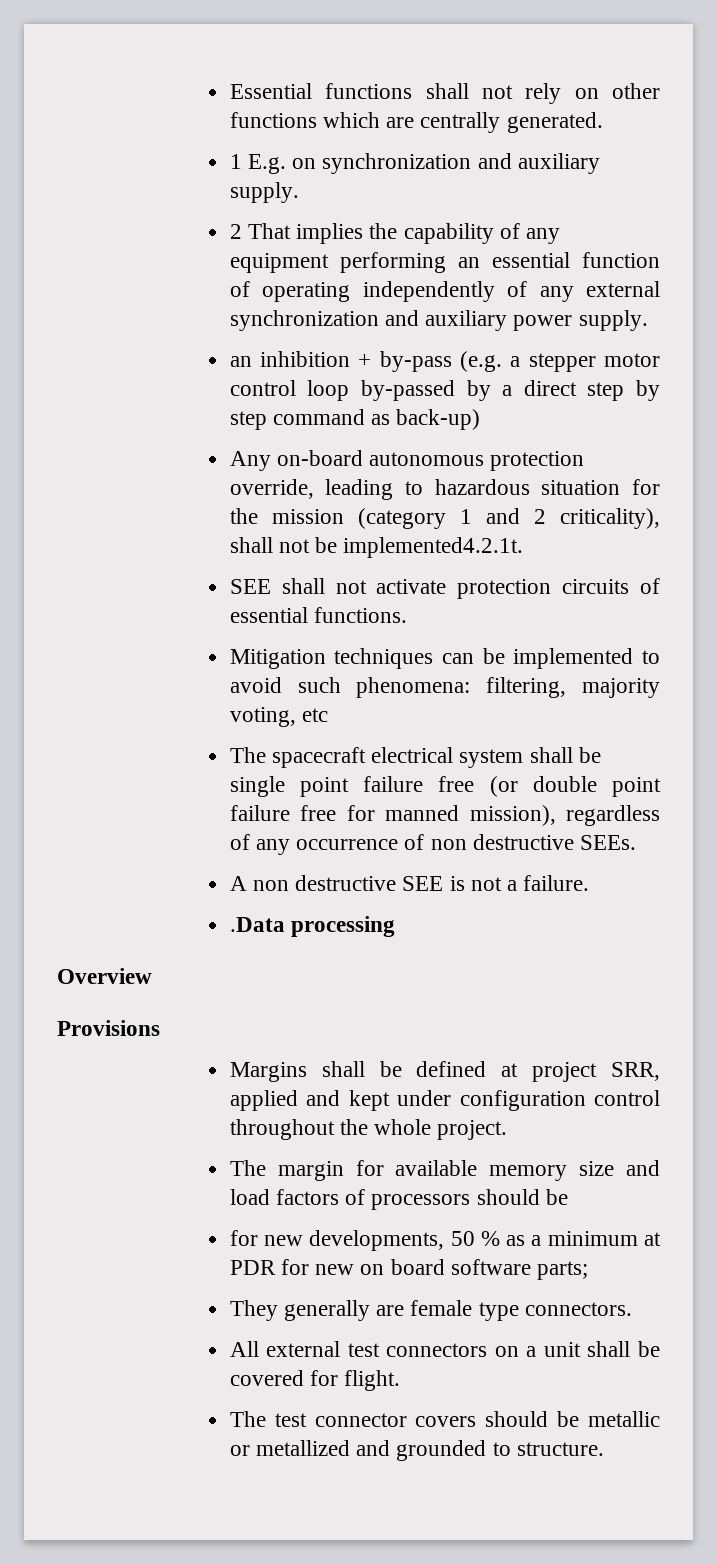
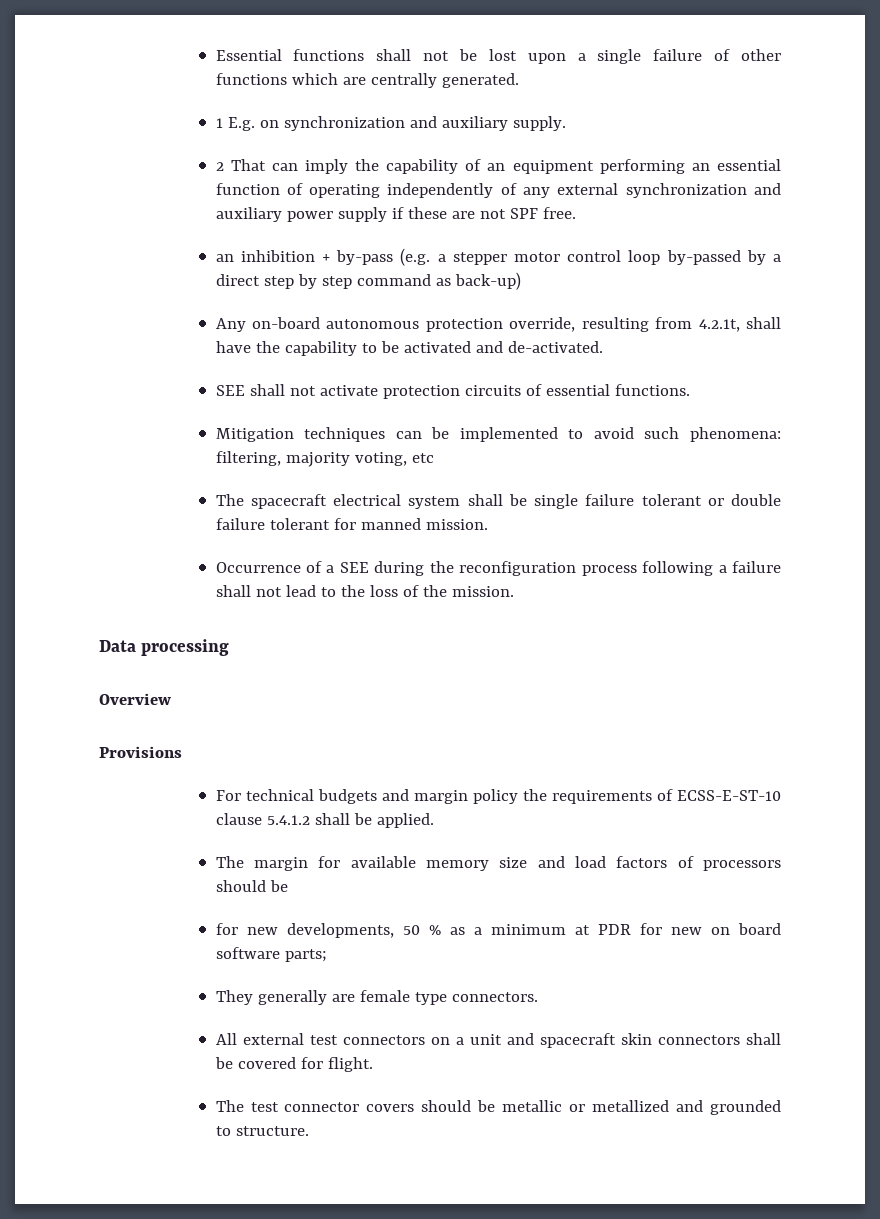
- Essential functions shall not rely on other functions which are centrally generated.
+ Essential functions shall not be lost upon a single failure of other functions which are centrally generated.
- 2 That implies the capability of any equipment performing an essential function of operating independently of any external synchronization and auxiliary power supply.
+ 2 That can imply the capability of an equipment performing an essential function of operating independently of any external synchronization and auxiliary power supply if these are not SPF free.
- Any on-board autonomous protection override, leading to hazardous situation for the mission (category 1 and 2 criticality), shall not be implemented4.2.1t.
+ Any on-board autonomous protection override, resulting from 4.2.1t, shall have the capability to be activated and de-activated.
- The spacecraft electrical system shall be single point failure free (or double point failure free for manned mission), regardless of any occurrence of non destructive SEEs.
- A non destructive SEE is not a failure.
- .Data processing
+ The spacecraft electrical system shall be single failure tolerant or double failure tolerant for manned mission.
+ Occurrence of a SEE during the reconfiguration process following a failure shall not lead to the loss of the mission.
+ Data processing
  Overview
  Provisions
- Margins shall be defined at project SRR, applied and kept under configuration control throughout the whole project.
+ For technical budgets and margin policy the requirements of ECSS-E-ST-10 clause 5.4.1.2 shall be applied.
- All external test connectors on a unit shall be covered for flight.
+ All external test connectors on a unit and spacecraft skin connectors shall be covered for flight.

